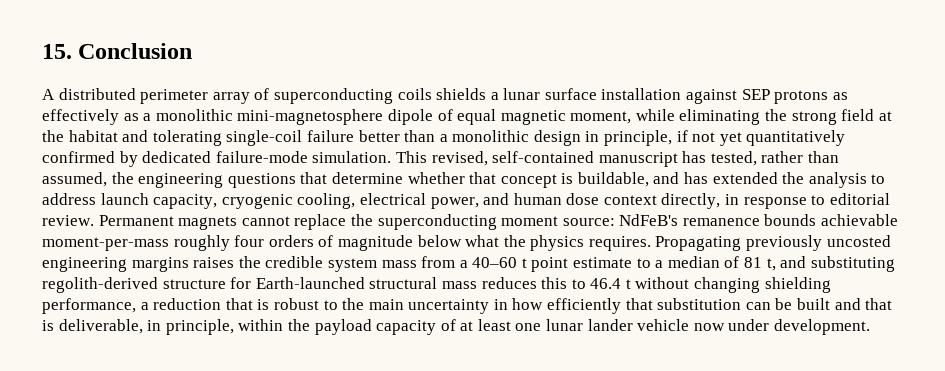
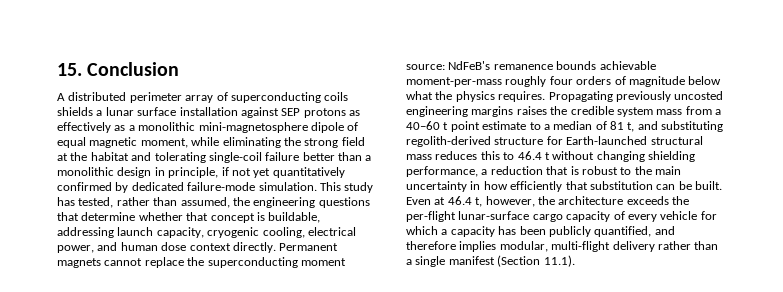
- This revised, self-contained manuscript has tested, rather than assumed, the engineering questions that determine whether that concept is buildable, and has extended the analysis to address launch capacity, cryogenic cooling, electrical power, and human dose context directly, in response to editorial review.
+ This study has tested, rather than assumed, the engineering questions that determine whether that concept is buildable, addressing launch capacity, cryogenic cooling, electrical power, and human dose context directly.
- Propagating previously uncosted engineering margins raises the credible system mass from a 40–60 t point estimate to a median of 81 t, and substituting regolith-derived structure for Earth-launched structural mass reduces this to 46.4 t without changing shielding performance, a reduction that is robust to the main uncertainty in how efficiently that substitution can be built and that is deliverable, in principle, within the payload capacity of at least one lunar lander vehicle now under development.
+ Propagating previously uncosted engineering margins raises the credible system mass from a 40–60 t point estimate to a median of 81 t, and substituting regolith-derived structure for Earth-launched structural mass reduces this to 46.4 t without changing shielding performance, a reduction that is robust to the main uncertainty in how efficiently that substitution can be built. Even at 46.4 t, however, the architecture exceeds the per-flight lunar-surface cargo capacity of every vehicle for which a capacity has been publicly quantified, and therefore implies modular, multi-flight delivery rather than a single manifest (Section 11.1).

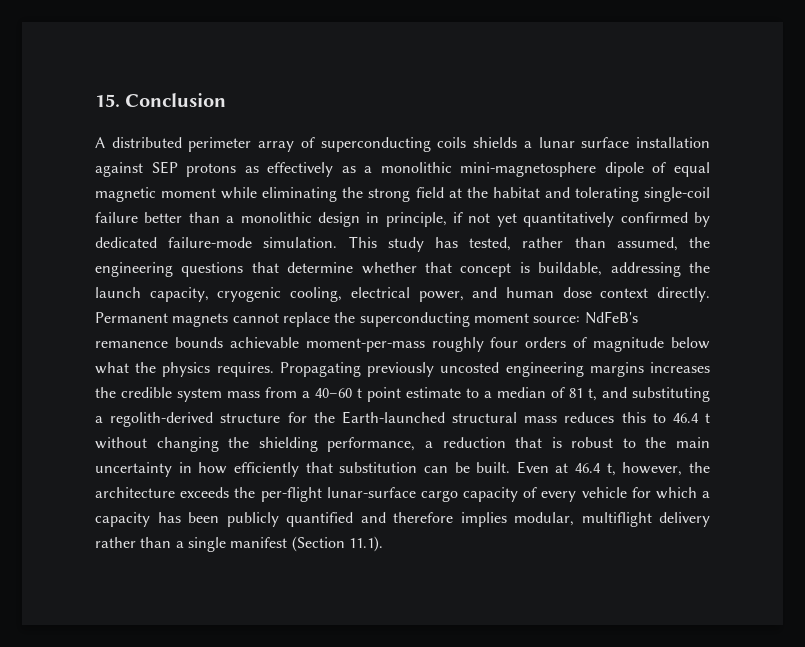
- A distributed perimeter array of superconducting coils shields a lunar surface installation against SEP protons as effectively as a monolithic mini-magnetosphere dipole of equal magnetic moment, while eliminating the strong field at the habitat and tolerating single-coil failure better than a monolithic design in principle, if not yet quantitatively confirmed by dedicated failure-mode simulation.
+ A distributed perimeter array of superconducting coils shields a lunar surface installation against SEP protons as effectively as a monolithic mini-magnetosphere dipole of equal magnetic moment while eliminating the strong field at the habitat and tolerating single-coil failure better than a monolithic design in principle, if not yet quantitatively confirmed by dedicated failure-mode simulation.
- This study has tested, rather than assumed, the engineering questions that determine whether that concept is buildable, addressing launch capacity, cryogenic cooling, electrical power, and human dose context directly.
+ This study has tested, rather than assumed, the engineering questions that determine whether that concept is buildable, addressing the launch capacity, cryogenic cooling, electrical power, and human dose context directly.
- Propagating previously uncosted engineering margins raises the credible system mass from a 40–60 t point estimate to a median of 81 t, and substituting regolith-derived structure for Earth-launched structural mass reduces this to 46.4 t without changing shielding performance, a reduction that is robust to the main uncertainty in how efficiently that substitution can be built.
+ Propagating previously uncosted engineering margins increases the credible system mass from a 40–60 t point estimate to a median of 81 t, and substituting a regolith-derived structure for the Earth-launched structural mass reduces this to 46.4 t without changing the shielding performance, a reduction that is robust to the main uncertainty in how efficiently that substitution can be built.
- Even at 46.4 t, however, the architecture exceeds the per-flight lunar-surface cargo capacity of every vehicle for which a capacity has been publicly quantified, and therefore implies modular, multi-flight delivery rather than a single manifest (Section 11.1).
+ Even at 46.4 t, however, the architecture exceeds the per-flight lunar-surface cargo capacity of every vehicle for which a capacity has been publicly quantified and therefore implies modular, multiflight delivery rather than a single manifest (Section 11.1).

